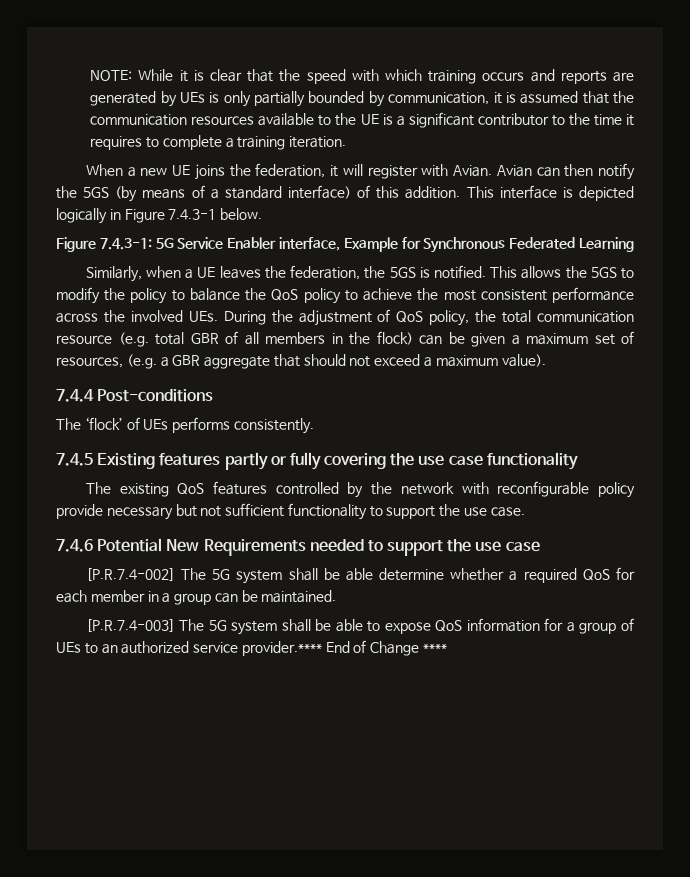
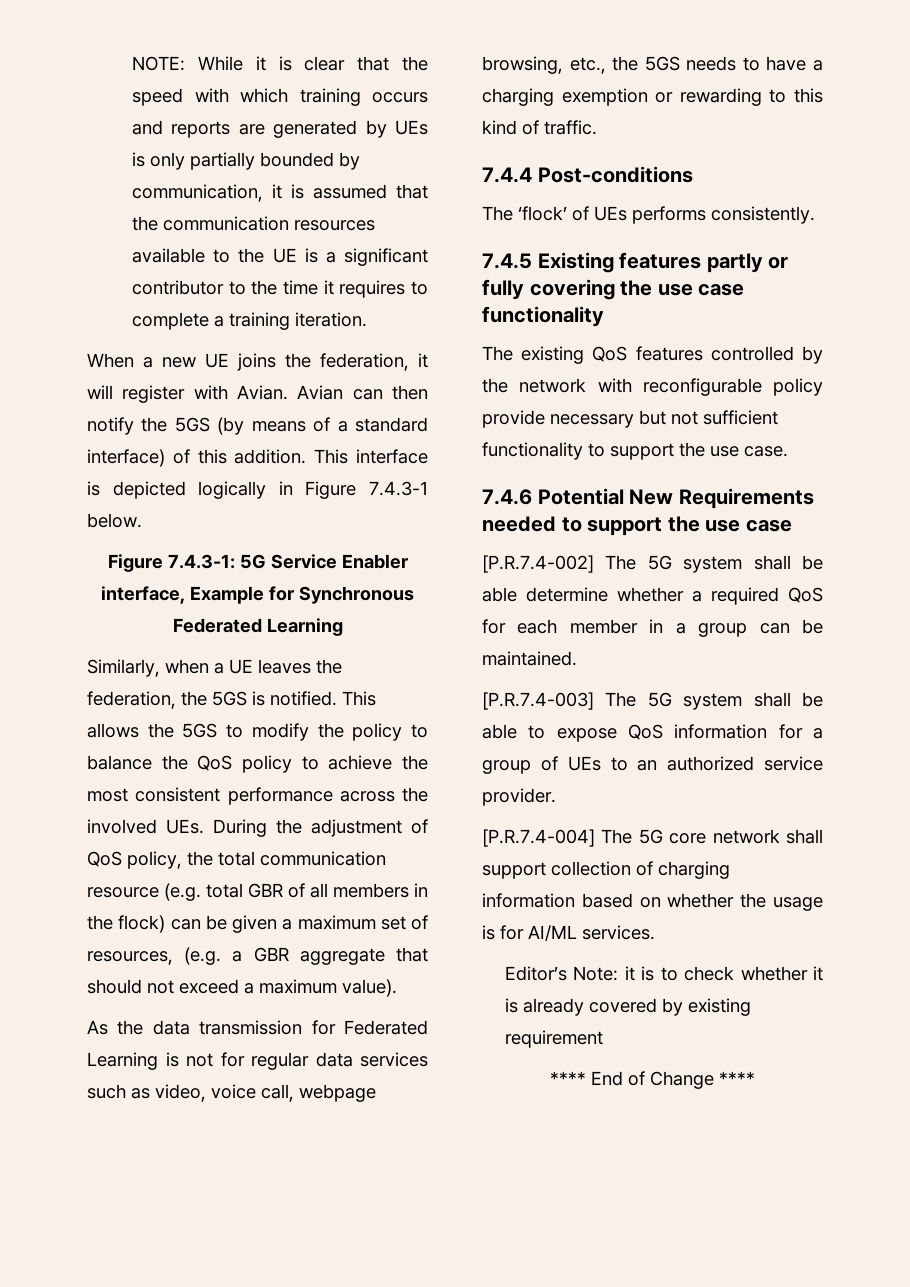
+ As the data transmission for Federated Learning is not for regular data services such as video, voice call, webpage browsing, etc., the 5GS needs to have a charging exemption or rewarding to this kind of traffic.
- [P.R.7.4-003] The 5G system shall be able to expose QoS information for a group of UEs to an authorized service provider.**** End of Change ****
+ [P.R.7.4-003] The 5G system shall be able to expose QoS information for a group of UEs to an authorized service provider.
+ [P.R.7.4-004] The 5G core network shall support collection of charging information based on whether the usage is for AI/ML services.
+ Editor’s Note: it is to check whether it is already covered by existing requirement
+ **** End of Change ****

